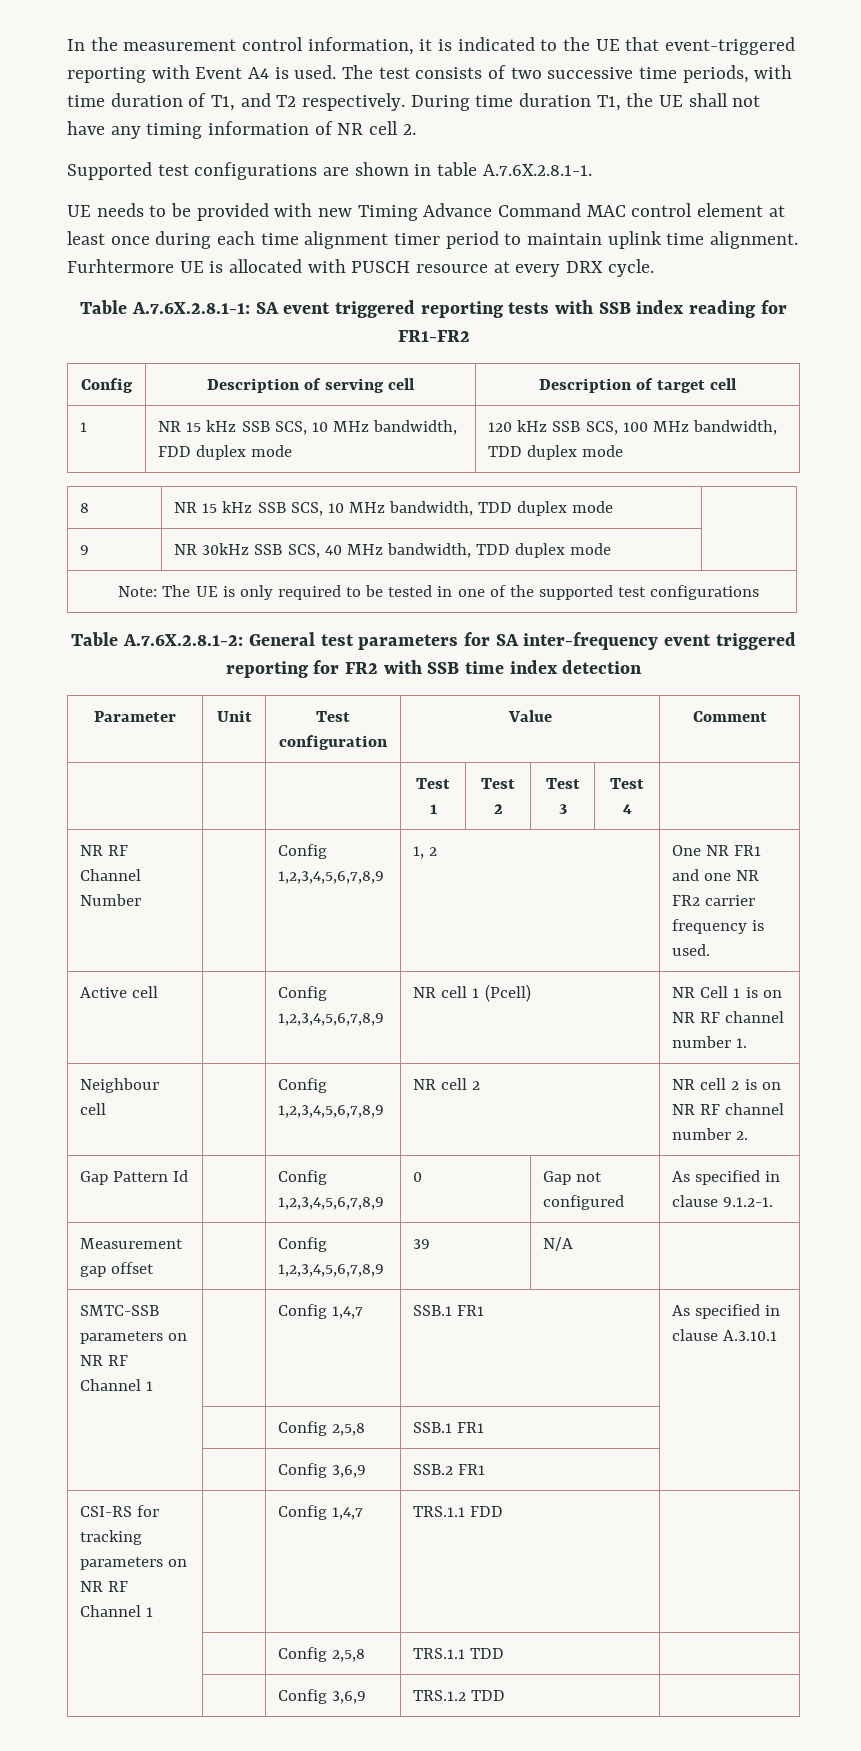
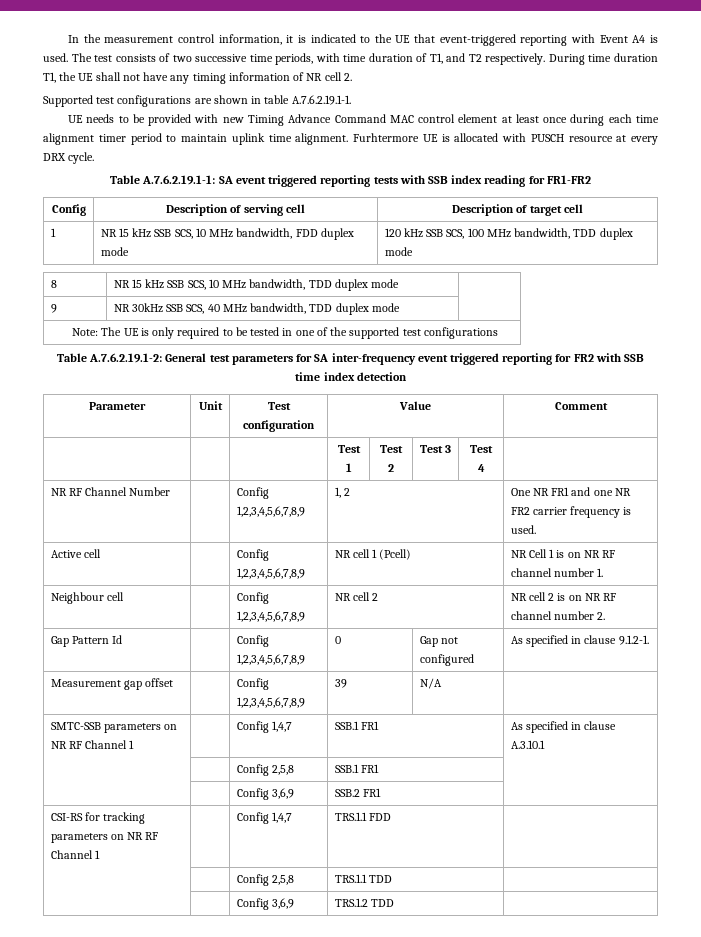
- Supported test configurations are shown in table A.7.6X.2.8.1-1.
+ Supported test configurations are shown in table A.7.6.2.19.1-1.
- Table A.7.6X.2.8.1-1: SA event triggered reporting tests with SSB index reading for FR1-FR2
+ Table A.7.6.2.19.1-1: SA event triggered reporting tests with SSB index reading for FR1-FR2
- Table A.7.6X.2.8.1-2: General test parameters for SA inter-frequency event triggered reporting for FR2 with SSB time index detection
+ Table A.7.6.2.19.1-2: General test parameters for SA inter-frequency event triggered reporting for FR2 with SSB time index detection

